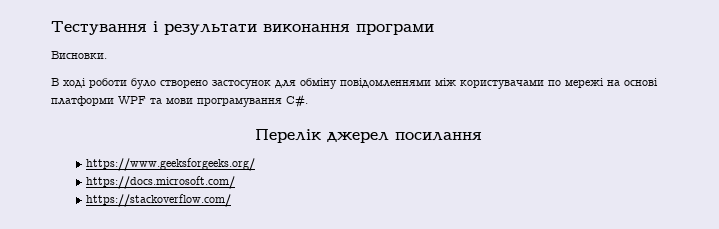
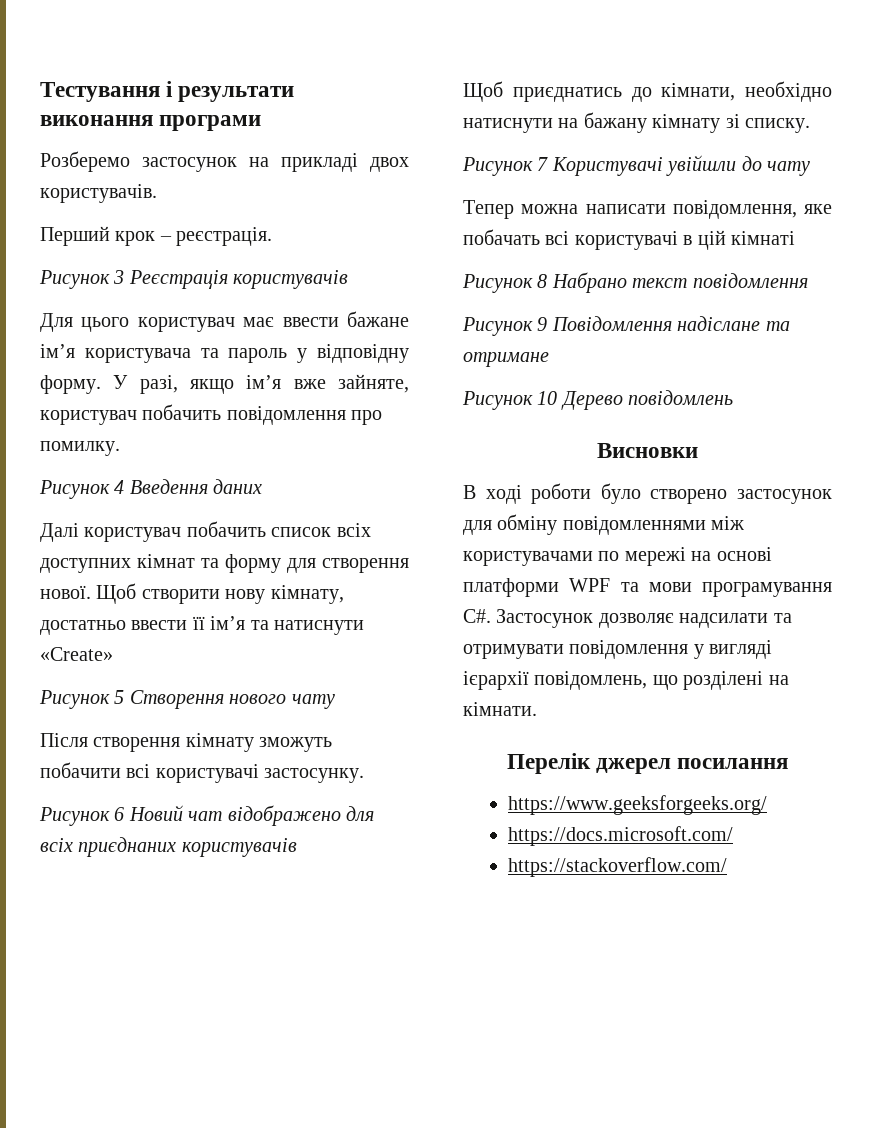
- Висновки.
+ Розберемо застосунок на прикладі двох користувачів.
+ Перший крок – реєстрація.
+ Рисунок 3 Реєстрація користувачів
+ Для цього користувач має ввести бажане ім’я користувача та пароль у відповідну форму. У разі, якщо ім’я вже зайняте, користувач побачить повідомлення про помилку.
+ Рисунок 4 Введення даних
+ Далі користувач побачить список всіх доступних кімнат та форму для створення нової. Щоб створити нову кімнату, достатньо ввести її ім’я та натиснути «Create»
+ Рисунок 5 Створення нового чату
+ Після створення кімнату зможуть побачити всі користувачі застосунку.
+ Рисунок 6 Новий чат відображено для всіх приєднаних користувачів
+ Щоб приєднатись до кімнати, необхідно натиснути на бажану кімнату зі списку.
+ Рисунок 7 Користувачі увійшли до чату
+ Тепер можна написати повідомлення, яке побачать всі користувачі в цій кімнаті
+ Рисунок 8 Набрано текст повідомлення
+ Рисунок 9 Повідомлення надіслане та отримане
+ Рисунок 10 Дерево повідомлень
+ Висновки
- В ході роботи було створено застосунок для обміну повідомленнями між користувачами по мережі на основі платформи WPF та мови програмування C#.
+ В ході роботи було створено застосунок для обміну повідомленнями між користувачами по мережі на основі платформи WPF та мови програмування C#. Застосунок дозволяє надсилати та отримувати повідомлення у вигляді ієрархії повідомлень, що розділені на кімнати.

